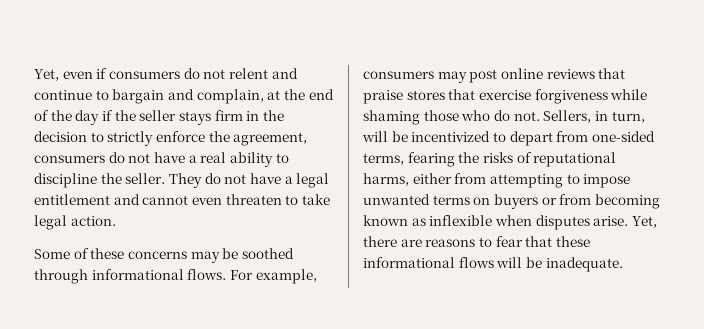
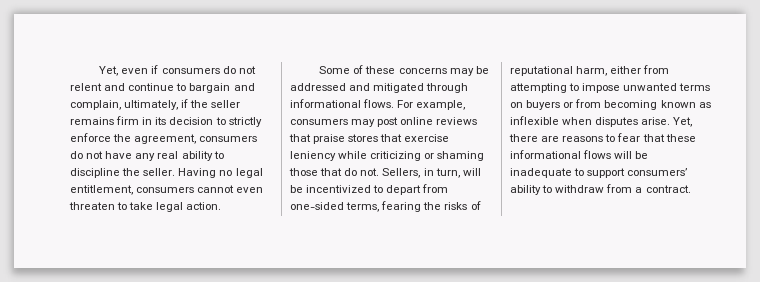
- Yet, even if consumers do not relent and continue to bargain and complain, at the end of the day if the seller stays firm in the decision to strictly enforce the agreement, consumers do not have a real ability to discipline the seller.
+ Yet, even if consumers do not relent and continue to bargain and complain, ultimately, if the seller remains firm in its decision to strictly enforce the agreement, consumers do not have any real ability to discipline the seller.
- They do not have a legal entitlement and cannot even threaten to take legal action.
+ Having no legal entitlement, consumers cannot even threaten to take legal action.
- Some of these concerns may be soothed through informational flows.
+ Some of these concerns may be addressed and mitigated through informational flows.
- For example, consumers may post online reviews that praise stores that exercise forgiveness while shaming those who do not.
+ For example, consumers may post online reviews that praise stores that exercise leniency while criticizing or shaming those that do not.
- Sellers, in turn, will be incentivized to depart from one-sided terms, fearing the risks of reputational harms, either from attempting to impose unwanted terms on buyers or from becoming known as inflexible when disputes arise.
+ Sellers, in turn, will be incentivized to depart from one-sided terms, fearing the risks of reputational harm, either from attempting to impose unwanted terms on buyers or from becoming known as inflexible when disputes arise.
- Yet, there are reasons to fear that these informational flows will be inadequate.
+ Yet, there are reasons to fear that these informational flows will be inadequate to support consumers’ ability to withdraw from a contract.

